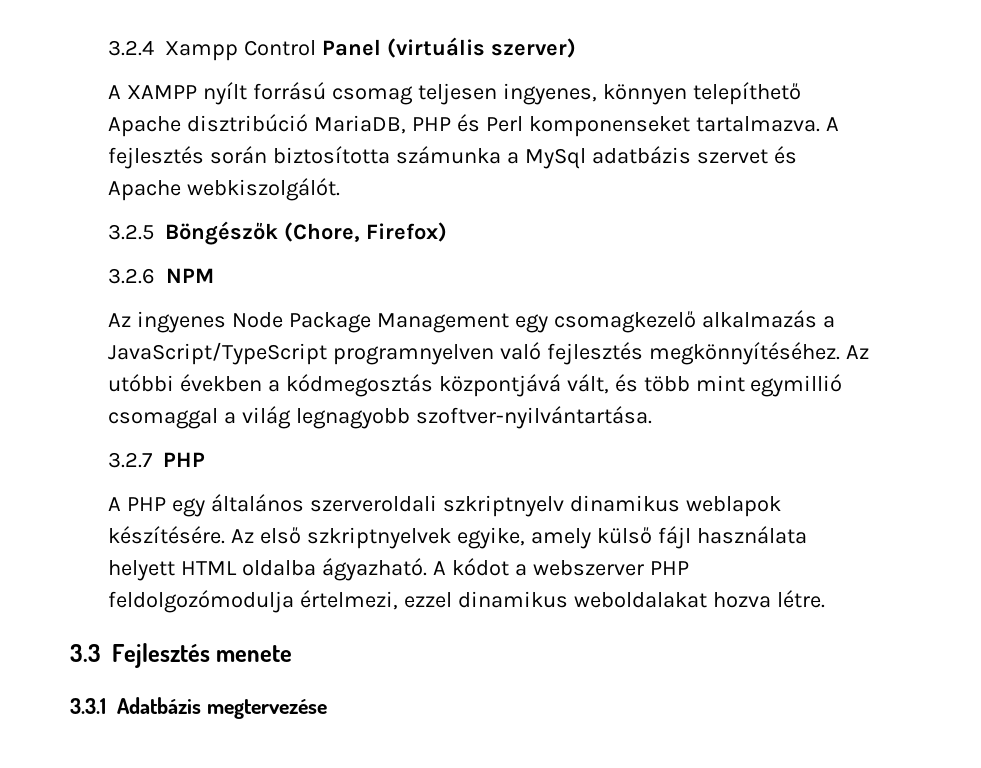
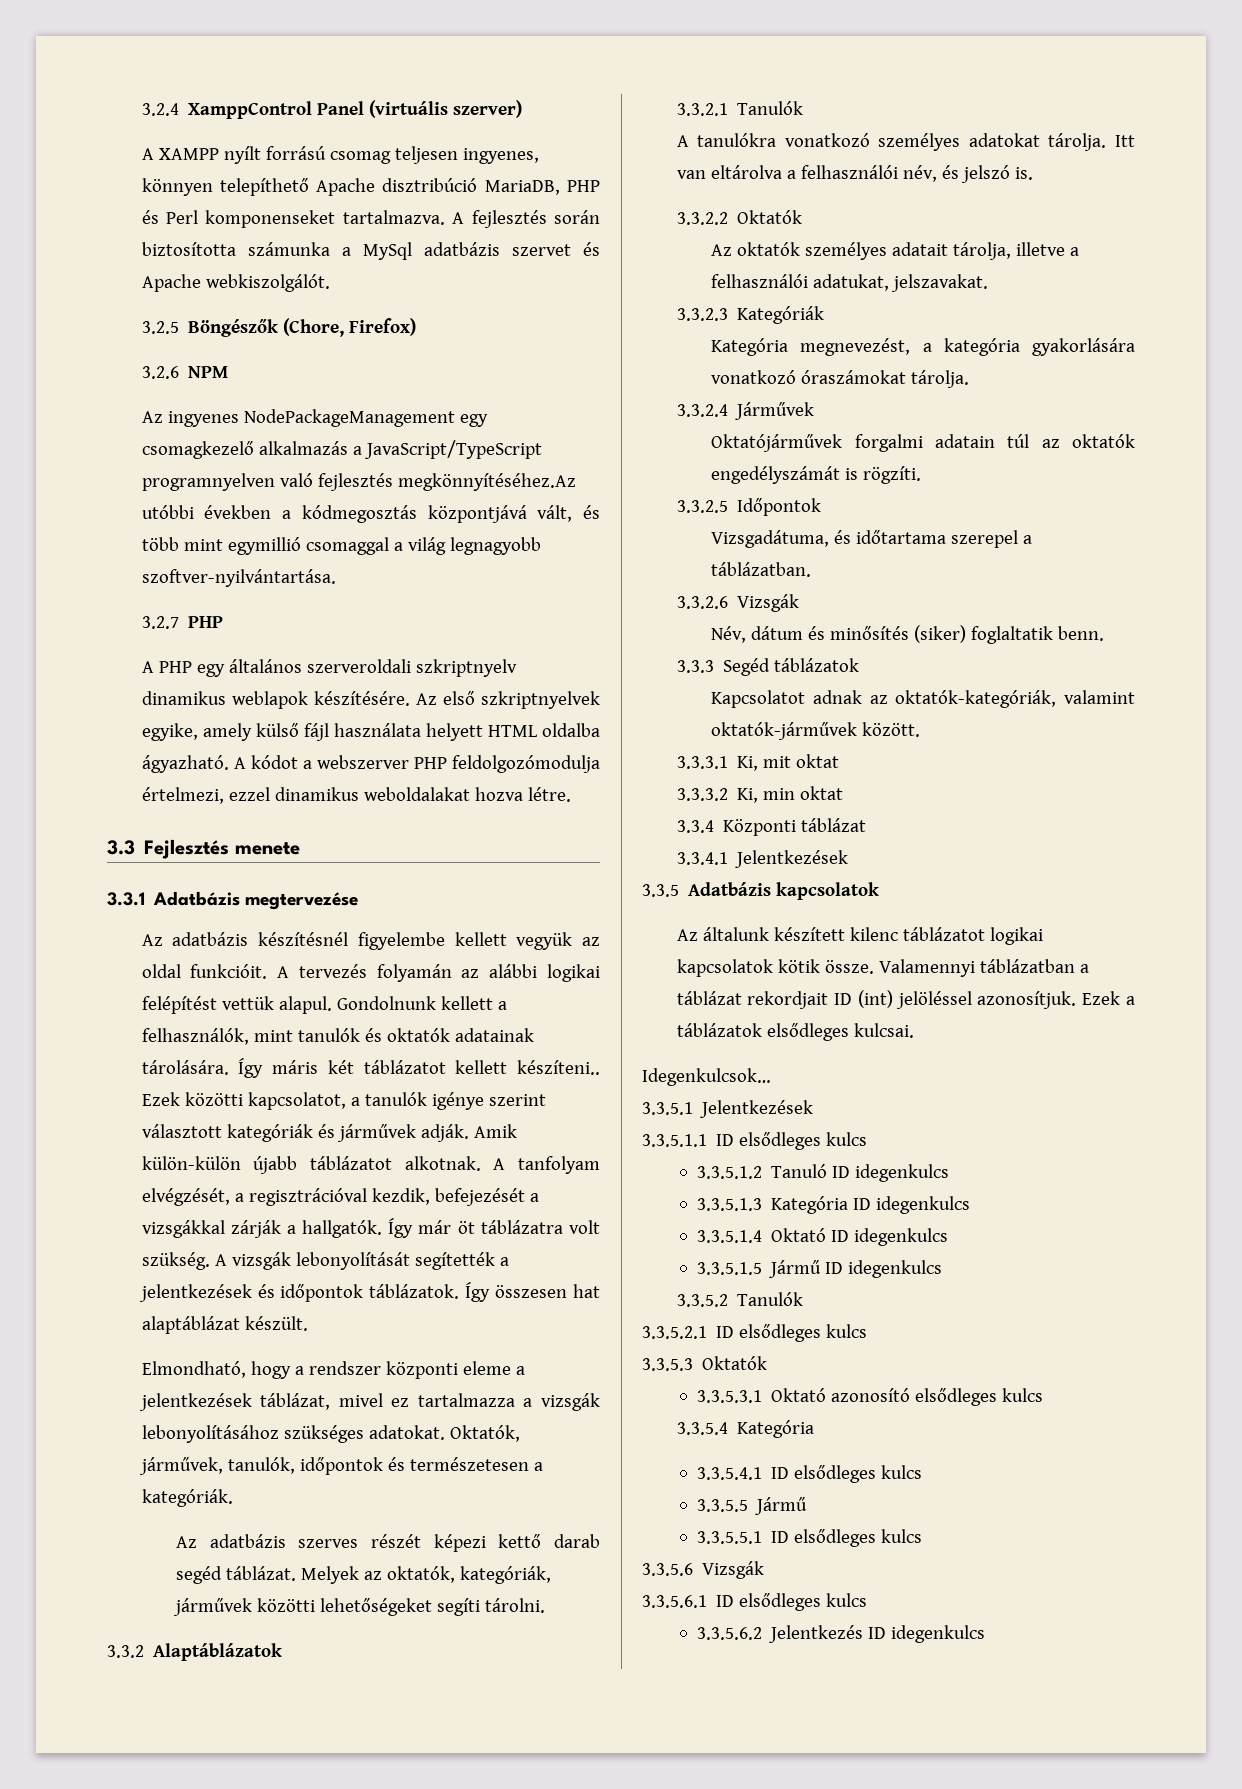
- 3.2.4 Xampp Control Panel (virtuális szerver)
+ 3.2.4 XamppControl Panel (virtuális szerver)
- Az ingyenes Node Package Management egy csomagkezelő alkalmazás a JavaScript/TypeScript programnyelven való fejlesztés megkönnyítéséhez. Az utóbbi években a kódmegosztás központjává vált, és több mint egymillió csomaggal a világ legnagyobb szoftver-nyilvántartása.
+ Az ingyenes NodePackageManagement egy csomagkezelő alkalmazás a JavaScript/TypeScript programnyelven való fejlesztés megkönnyítéséhez.Az utóbbi években a kódmegosztás központjává vált, és több mint egymillió csomaggal a világ legnagyobb szoftver-nyilvántartása.
+ Az adatbázis készítésnél figyelembe kellett vegyük az oldal funkcióit. A tervezés folyamán az alábbi logikai felépítést vettük alapul. Gondolnunk kellett a felhasználók, mint tanulók és oktatók adatainak tárolására. Így máris két táblázatot kellett készíteni.. Ezek közötti kapcsolatot, a tanulók igénye szerint választott kategóriák és járművek adják. Amik külön-külön újabb táblázatot alkotnak. A tanfolyam elvégzését, a regisztrációval kezdik, befejezését a vizsgákkal zárják a hallgatók. Így már öt táblázatra volt szükség. A vizsgák lebonyolítását segítették a jelentkezések és időpontok táblázatok. Így összesen hat alaptáblázat készült.
+ Elmondható, hogy a rendszer központi eleme a jelentkezések táblázat, mivel ez tartalmazza a vizsgák lebonyolításához szükséges adatokat. Oktatók, járművek, tanulók, időpontok és természetesen a kategóriák.
+ Az adatbázis szerves részét képezi kettő darab segéd táblázat. Melyek az oktatók, kategóriák, járművek közötti lehetőségeket segíti tárolni.
+ 3.3.2 Alaptáblázatok
+ 3.3.2.1 Tanulók
+ A tanulókra vonatkozó személyes adatokat tárolja. Itt van eltárolva a felhasználói név, és jelszó is.
+ 3.3.2.2 Oktatók
+ Az oktatók személyes adatait tárolja, illetve a felhasználói adatukat, jelszavakat.
+ 3.3.2.3 Kategóriák
+ Kategória megnevezést, a kategória gyakorlására vonatkozó óraszámokat tárolja.
+ 3.3.2.4 Járművek
+ Oktatójárművek forgalmi adatain túl az oktatók engedélyszámát is rögzíti.
+ 3.3.2.5 Időpontok
+ Vizsgadátuma, és időtartama szerepel a táblázatban.
+ 3.3.2.6 Vizsgák
+ Név, dátum és minősítés (siker) foglaltatik benn.
+ 3.3.3 Segéd táblázatok
+ Kapcsolatot adnak az oktatók-kategóriák, valamint oktatók-járművek között.
+ 3.3.3.1 Ki, mit oktat
+ 3.3.3.2 Ki, min oktat
+ 3.3.4 Központi táblázat
+ 3.3.4.1 Jelentkezések
+ 3.3.5 Adatbázis kapcsolatok
+ Az általunk készített kilenc táblázatot logikai kapcsolatok kötik össze. Valamennyi táblázatban a táblázat rekordjait ID (int) jelöléssel azonosítjuk. Ezek a táblázatok elsődleges kulcsai.
+ Idegenkulcsok…
+ 3.3.5.1 Jelentkezések
+ 3.3.5.1.1 ID elsődleges kulcs
+ 3.3.5.1.2 Tanuló ID idegenkulcs
+ 3.3.5.1.3 Kategória ID idegenkulcs
+ 3.3.5.1.4 Oktató ID idegenkulcs
+ 3.3.5.1.5 Jármű ID idegenkulcs
+ 3.3.5.2 Tanulók
+ 3.3.5.2.1 ID elsődleges kulcs
+ 3.3.5.3 Oktatók
+ 3.3.5.3.1 Oktató azonosító elsődleges kulcs
+ 3.3.5.4 Kategória
+ 3.3.5.4.1 ID elsődleges kulcs
+ 3.3.5.5 Jármű
+ 3.3.5.5.1 ID elsődleges kulcs
+ 3.3.5.6 Vizsgák
+ 3.3.5.6.1 ID elsődleges kulcs
+ 3.3.5.6.2 Jelentkezés ID idegenkulcs

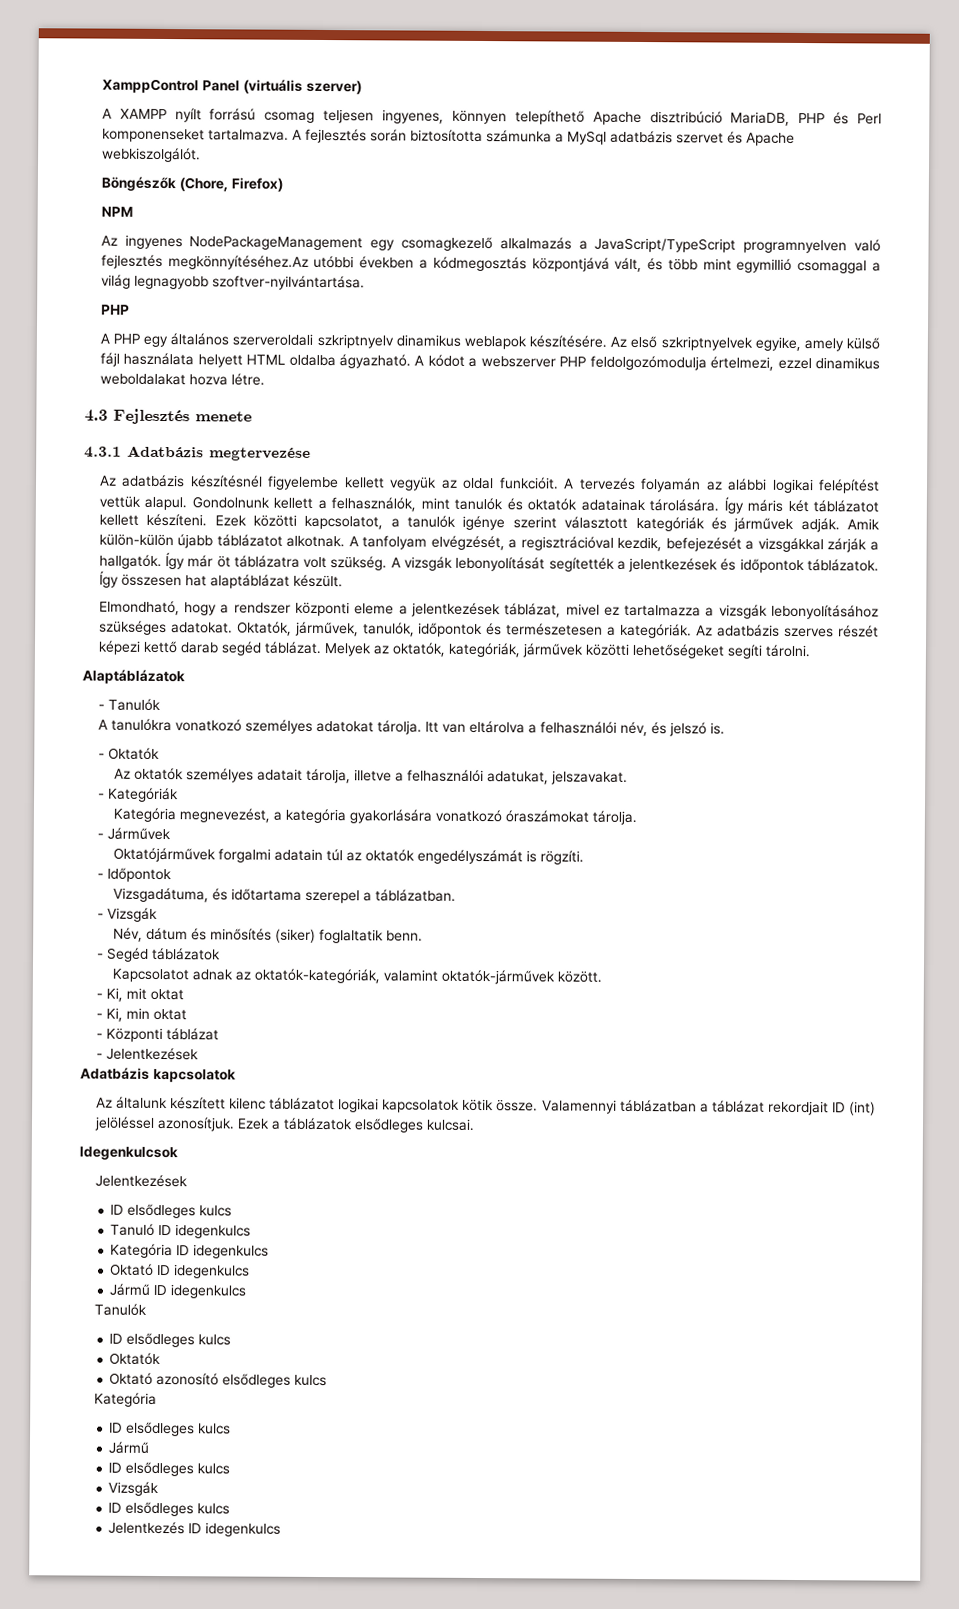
- 3.2.4 XamppControl Panel (virtuális szerver)
+ XamppControl Panel (virtuális szerver)
- 3.2.5 Böngészők (Chore, Firefox)
+ Böngészők (Chore, Firefox)
- 3.2.6 NPM
+ NPM
  Az ingyenes NodePackageManagement egy csomagkezelő alkalmazás a JavaScript/TypeScript programnyelven való fejlesztés megkönnyítéséhez.Az utóbbi években a kódmegosztás központjává vált, és több mint egymillió csomaggal a világ legnagyobb szoftver-nyilvántartása.
- 3.2.7 PHP
+ PHP
- 3.3 Fejlesztés menete
+ 4.3 Fejlesztés menete
- 3.3.1 Adatbázis megtervezése
+ 4.3.1 Adatbázis megtervezése
- Így máris két táblázatot kellett készíteni..
+ Így máris két táblázatot kellett készíteni.
- Oktatók, járművek, tanulók, időpontok és természetesen a kategóriák.
- Az adatbázis szerves részét képezi kettő darab segéd táblázat.
+ Oktatók, járművek, tanulók, időpontok és természetesen a kategóriák. Az adatbázis szerves részét képezi kettő darab segéd táblázat.
- 3.3.2 Alaptáblázatok
+ Alaptáblázatok
- 3.3.2.1 Tanulók
+ - Tanulók
- 3.3.2.2 Oktatók
+ - Oktatók
- 3.3.2.3 Kategóriák
+ - Kategóriák
- 3.3.2.4 Járművek
+ - Járművek
- 3.3.2.5 Időpontok
+ - Időpontok
- 3.3.2.6 Vizsgák
+ - Vizsgák
- 3.3.3 Segéd táblázatok
+ - Segéd táblázatok
- 3.3.3.1 Ki, mit oktat
+ - Ki, mit oktat
- 3.3.3.2 Ki, min oktat
+ - Ki, min oktat
- 3.3.4 Központi táblázat
+ - Központi táblázat
- 3.3.4.1 Jelentkezések
- 3.3.5 Adatbázis kapcsolatok
+ - Jelentkezések
+ Adatbázis kapcsolatok
- Idegenkulcsok…
- 3.3.5.1 Jelentkezések
- 3.3.5.1.1 ID elsődleges kulcs
- 3.3.5.1.2 Tanuló ID idegenkulcs
+ Idegenkulcsok
+ Jelentkezések
+ ID elsődleges kulcs
+ Tanuló ID idegenkulcs
- 3.3.5.1.3 Kategória ID idegenkulcs
+ Kategória ID idegenkulcs
- 3.3.5.1.4 Oktató ID idegenkulcs
+ Oktató ID idegenkulcs
- 3.3.5.1.5 Jármű ID idegenkulcs
- 3.3.5.2 Tanulók
- 3.3.5.2.1 ID elsődleges kulcs
- 3.3.5.3 Oktatók
- 3.3.5.3.1 Oktató azonosító elsődleges kulcs
- 3.3.5.4 Kategória
- 3.3.5.4.1 ID elsődleges kulcs
- 3.3.5.5 Jármű
- 3.3.5.5.1 ID elsődleges kulcs
- 3.3.5.6 Vizsgák
- 3.3.5.6.1 ID elsődleges kulcs
- 3.3.5.6.2 Jelentkezés ID idegenkulcs
+ Jármű ID idegenkulcs
+ Tanulók
+ ID elsődleges kulcs
+ Oktatók
+ Oktató azonosító elsődleges kulcs
+ Kategória
+ ID elsődleges kulcs
+ Jármű
+ ID elsődleges kulcs
+ Vizsgák
+ ID elsődleges kulcs
+ Jelentkezés ID idegenkulcs

